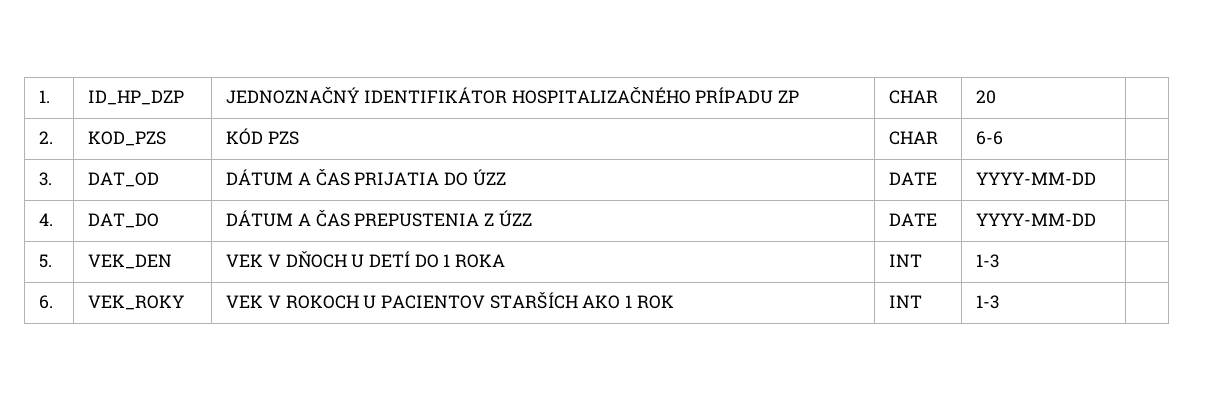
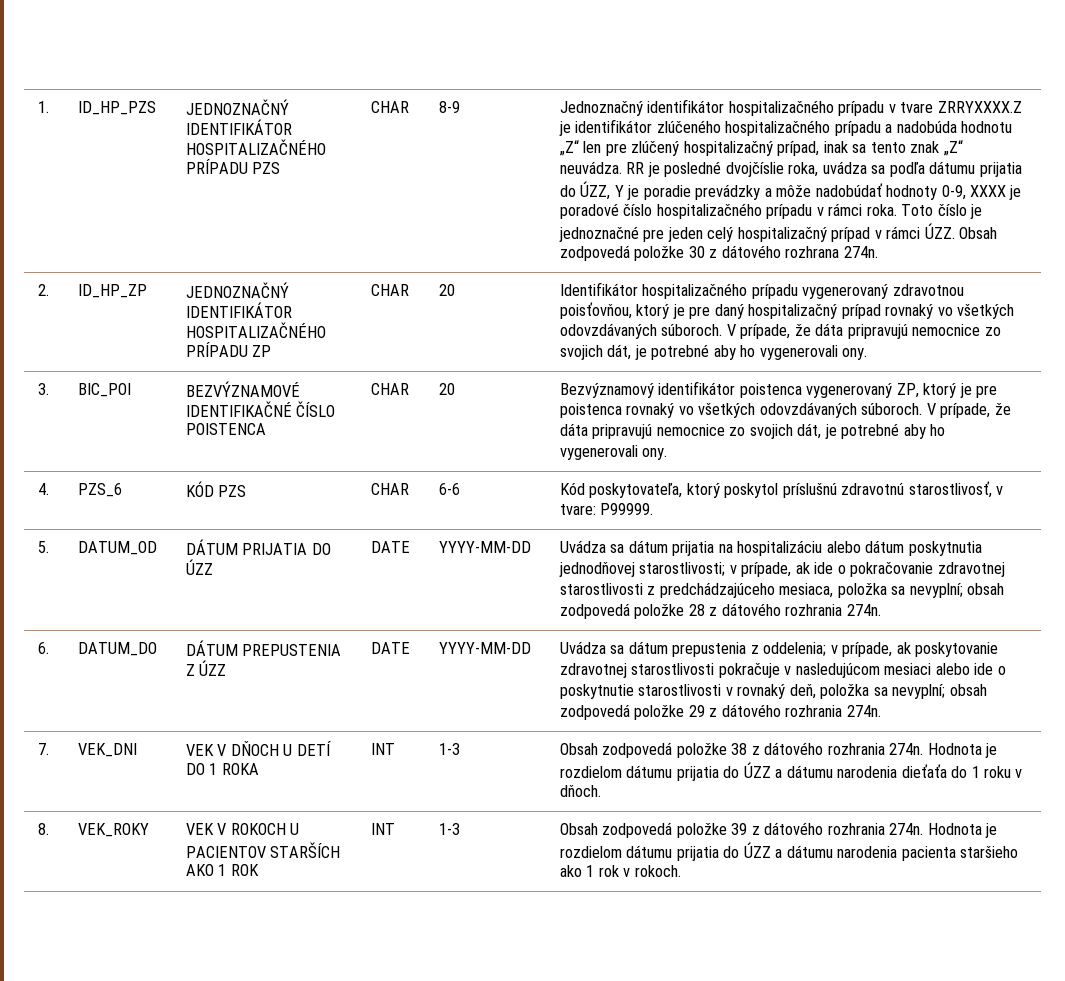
- ID_HP_DZP
+ ID_HP_PZS | JEDNOZNAČNÝ IDENTIFIKÁTOR HOSPITALIZAČNÉHO PRÍPADU PZS | CHAR | 8-9 | Jednoznačný identifikátor hospitalizačného prípadu v tvare ZRRYXXXX.Z je identifikátor zlúčeného hospitalizačného prípadu a nadobúda hodnotu „Z“ len pre zlúčený hospitalizačný prípad, inak sa tento znak „Z“ neuvádza. RR je posledné dvojčíslie roka, uvádza sa podľa dátumu prijatia do ÚZZ, Y je poradie prevádzky a môže nadobúdať hodnoty 0-9, XXXX je poradové číslo hospitalizačného prípadu v rámci roka. Toto číslo je jednoznačné pre jeden celý hospitalizačný prípad v rámci ÚZZ. Obsah zodpovedá položke 30 z dátového rozhrana 274n.
+ 2. | ID_HP_ZP
- 2. | KOD_PZS | KÓD PZS | CHAR | 6-6 |
- 3. | DAT_OD | DÁTUM A ČAS PRIJATIA DO ÚZZ | DATE | YYYY-MM-DD |
+ Identifikátor hospitalizačného prípadu vygenerovaný zdravotnou poisťovňou, ktorý je pre daný hospitalizačný prípad rovnaký vo všetkých odovzdávaných súboroch. V prípade, že dáta pripravujú nemocnice zo svojich dát, je potrebné aby ho vygenerovali ony.
+ 3. | BIC_POI | BEZVÝZNAMOVÉ IDENTIFIKAČNÉ ČÍSLO POISTENCA | CHAR | 20 | Bezvýznamový identifikátor poistenca vygenerovaný ZP, ktorý je pre poistenca rovnaký vo všetkých odovzdávaných súboroch. V prípade, že dáta pripravujú nemocnice zo svojich dát, je potrebné aby ho vygenerovali ony.
+ 4. | PZS_6 | KÓD PZS | CHAR | 6-6 | Kód poskytovateľa, ktorý poskytol príslušnú zdravotnú starostlivosť, v tvare: P99999.
+ 5. | DATUM_OD | DÁTUM PRIJATIA DO ÚZZ | DATE | YYYY-MM-DD
- 4. | DAT_DO | DÁTUM A ČAS PREPUSTENIA Z ÚZZ | DATE | YYYY-MM-DD |
+ Uvádza sa dátum prijatia na hospitalizáciu alebo dátum poskytnutia jednodňovej starostlivosti; v prípade, ak ide o pokračovanie zdravotnej starostlivosti z predchádzajúceho mesiaca, položka sa nevyplní; obsah zodpovedá položke 28 z dátového rozhrania 274n.
+ 6. | DATUM_DO | DÁTUM PREPUSTENIA Z ÚZZ | DATE | YYYY-MM-DD
- 5. | VEK_DEN | VEK V DŇOCH U DETÍ DO 1 ROKA | INT | 1-3 |
- 6. | VEK_ROKY | VEK V ROKOCH U PACIENTOV STARŠÍCH AKO 1 ROK | INT | 1-3 |
+ Uvádza sa dátum prepustenia z oddelenia; v prípade, ak poskytovanie zdravotnej starostlivosti pokračuje v nasledujúcom mesiaci alebo ide o poskytnutie starostlivosti v rovnaký deň, položka sa nevyplní; obsah zodpovedá položke 29 z dátového rozhrania 274n.
+ 7. | VEK_DNI | VEK V DŇOCH U DETÍ DO 1 ROKA | INT | 1-3 | Obsah zodpovedá položke 38 z dátového rozhrania 274n. Hodnota je rozdielom dátumu prijatia do ÚZZ a dátumu narodenia dieťaťa do 1 roku v dňoch.
+ 8. | VEK_ROKY | VEK V ROKOCH U PACIENTOV STARŠÍCH AKO 1 ROK | INT | 1-3 | Obsah zodpovedá položke 39 z dátového rozhrania 274n. Hodnota je rozdielom dátumu prijatia do ÚZZ a dátumu narodenia pacienta staršieho ako 1 rok v rokoch.

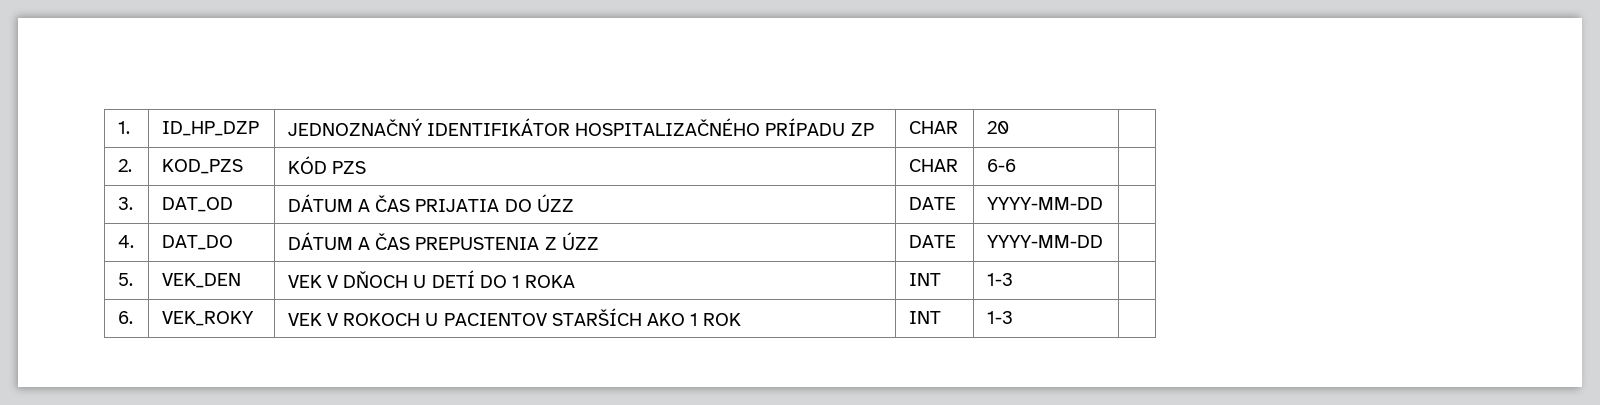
- ID_HP_PZS | JEDNOZNAČNÝ IDENTIFIKÁTOR HOSPITALIZAČNÉHO PRÍPADU PZS | CHAR | 8-9 | Jednoznačný identifikátor hospitalizačného prípadu v tvare ZRRYXXXX.Z je identifikátor zlúčeného hospitalizačného prípadu a nadobúda hodnotu „Z“ len pre zlúčený hospitalizačný prípad, inak sa tento znak „Z“ neuvádza. RR je posledné dvojčíslie roka, uvádza sa podľa dátumu prijatia do ÚZZ, Y je poradie prevádzky a môže nadobúdať hodnoty 0-9, XXXX je poradové číslo hospitalizačného prípadu v rámci roka. Toto číslo je jednoznačné pre jeden celý hospitalizačný prípad v rámci ÚZZ. Obsah zodpovedá položke 30 z dátového rozhrana 274n.
- 2. | ID_HP_ZP
+ ID_HP_DZP
- Identifikátor hospitalizačného prípadu vygenerovaný zdravotnou poisťovňou, ktorý je pre daný hospitalizačný prípad rovnaký vo všetkých odovzdávaných súboroch. V prípade, že dáta pripravujú nemocnice zo svojich dát, je potrebné aby ho vygenerovali ony.
- 3. | BIC_POI | BEZVÝZNAMOVÉ IDENTIFIKAČNÉ ČÍSLO POISTENCA | CHAR | 20 | Bezvýznamový identifikátor poistenca vygenerovaný ZP, ktorý je pre poistenca rovnaký vo všetkých odovzdávaných súboroch. V prípade, že dáta pripravujú nemocnice zo svojich dát, je potrebné aby ho vygenerovali ony.
- 4. | PZS_6 | KÓD PZS | CHAR | 6-6 | Kód poskytovateľa, ktorý poskytol príslušnú zdravotnú starostlivosť, v tvare: P99999.
- 5. | DATUM_OD | DÁTUM PRIJATIA DO ÚZZ | DATE | YYYY-MM-DD
+ 2. | KOD_PZS | KÓD PZS | CHAR | 6-6 |
+ 3. | DAT_OD | DÁTUM A ČAS PRIJATIA DO ÚZZ | DATE | YYYY-MM-DD |
- Uvádza sa dátum prijatia na hospitalizáciu alebo dátum poskytnutia jednodňovej starostlivosti; v prípade, ak ide o pokračovanie zdravotnej starostlivosti z predchádzajúceho mesiaca, položka sa nevyplní; obsah zodpovedá položke 28 z dátového rozhrania 274n.
- 6. | DATUM_DO | DÁTUM PREPUSTENIA Z ÚZZ | DATE | YYYY-MM-DD
+ 4. | DAT_DO | DÁTUM A ČAS PREPUSTENIA Z ÚZZ | DATE | YYYY-MM-DD |
- Uvádza sa dátum prepustenia z oddelenia; v prípade, ak poskytovanie zdravotnej starostlivosti pokračuje v nasledujúcom mesiaci alebo ide o poskytnutie starostlivosti v rovnaký deň, položka sa nevyplní; obsah zodpovedá položke 29 z dátového rozhrania 274n.
- 7. | VEK_DNI | VEK V DŇOCH U DETÍ DO 1 ROKA | INT | 1-3 | Obsah zodpovedá položke 38 z dátového rozhrania 274n. Hodnota je rozdielom dátumu prijatia do ÚZZ a dátumu narodenia dieťaťa do 1 roku v dňoch.
- 8. | VEK_ROKY | VEK V ROKOCH U PACIENTOV STARŠÍCH AKO 1 ROK | INT | 1-3 | Obsah zodpovedá položke 39 z dátového rozhrania 274n. Hodnota je rozdielom dátumu prijatia do ÚZZ a dátumu narodenia pacienta staršieho ako 1 rok v rokoch.
+ 5. | VEK_DEN | VEK V DŇOCH U DETÍ DO 1 ROKA | INT | 1-3 |
+ 6. | VEK_ROKY | VEK V ROKOCH U PACIENTOV STARŠÍCH AKO 1 ROK | INT | 1-3 |

